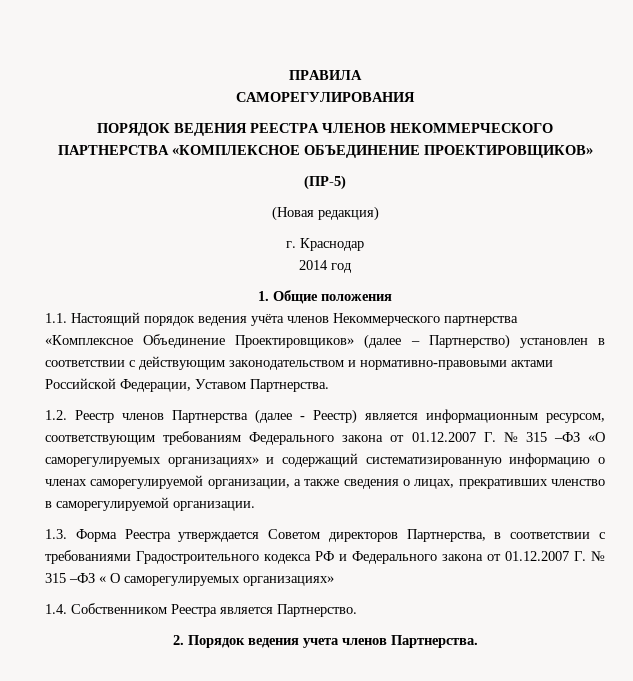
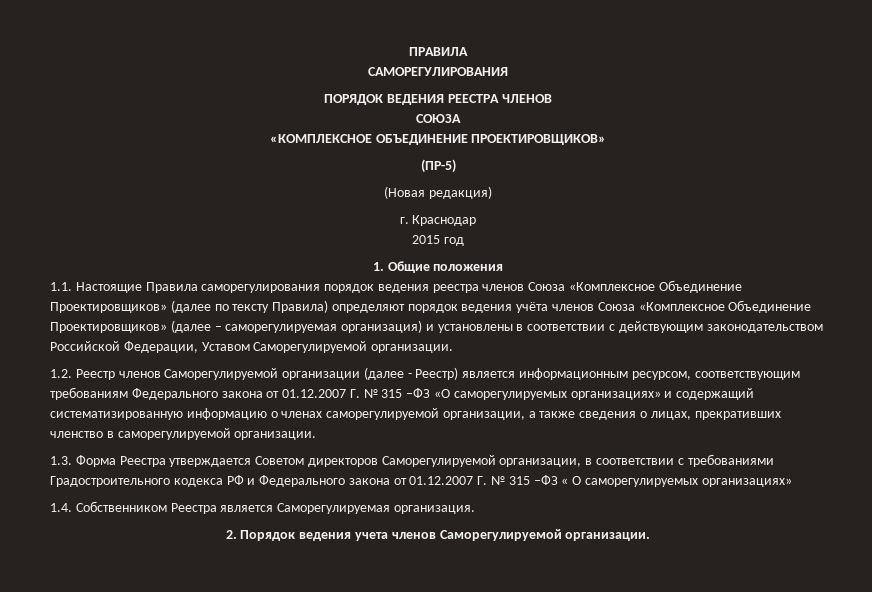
- ПОРЯДОК ВЕДЕНИЯ РЕЕСТРА ЧЛЕНОВ НЕКОММЕРЧЕСКОГО ПАРТНЕРСТВА «КОМПЛЕКСНОЕ ОБЪЕДИНЕНИЕ ПРОЕКТИРОВЩИКОВ»
+ ПОРЯДОК ВЕДЕНИЯ РЕЕСТРА ЧЛЕНОВ
+ СОЮЗА
+ «КОМПЛЕКСНОЕ ОБЪЕДИНЕНИЕ ПРОЕКТИРОВЩИКОВ»
- 2014 год
+ 2015 год
- 1.1. Настоящий порядок ведения учёта членов Некоммерческого партнерства «Комплексное Объединение Проектировщиков» (далее – Партнерство) установлен в соответствии с действующим законодательством и нормативно-правовыми актами Российской Федерации, Уставом Партнерства.
+ 1.1. Настоящие Правила саморегулирования порядок ведения реестра членов Союза «Комплексное Объединение Проектировщиков» (далее по тексту Правила) определяют порядок ведения учёта членов Союза «Комплексное Объединение Проектировщиков» (далее – саморегулируемая организация) и установлены в соответствии с действующим законодательством Российской Федерации, Уставом Саморегулируемой организации.
- 1.2. Реестр членов Партнерства (далее - Реестр) является информационным ресурсом, соответствующим требованиям Федерального закона от 01.12.2007 Г. № 315 –ФЗ «О саморегулируемых организациях» и содержащий систематизированную информацию о членах саморегулируемой организации, а также сведения о лицах, прекративших членство в саморегулируемой организации.
+ 1.2. Реестр членов Саморегулируемой организации (далее - Реестр) является информационным ресурсом, соответствующим требованиям Федерального закона от 01.12.2007 Г. № 315 –ФЗ «О саморегулируемых организациях» и содержащий систематизированную информацию о членах саморегулируемой организации, а также сведения о лицах, прекративших членство в саморегулируемой организации.
- 1.3. Форма Реестра утверждается Советом директоров Партнерства, в соответствии с требованиями Градостроительного кодекса РФ и Федерального закона от 01.12.2007 Г. № 315 –ФЗ « О саморегулируемых организациях»
+ 1.3. Форма Реестра утверждается Советом директоров Саморегулируемой организации, в соответствии с требованиями Градостроительного кодекса РФ и Федерального закона от 01.12.2007 Г. № 315 –ФЗ « О саморегулируемых организациях»
- 1.4. Собственником Реестра является Партнерство.
+ 1.4. Собственником Реестра является Саморегулируемая организация.
- 2. Порядок ведения учета членов Партнерства.
+ 2. Порядок ведения учета членов Саморегулируемой организации.

